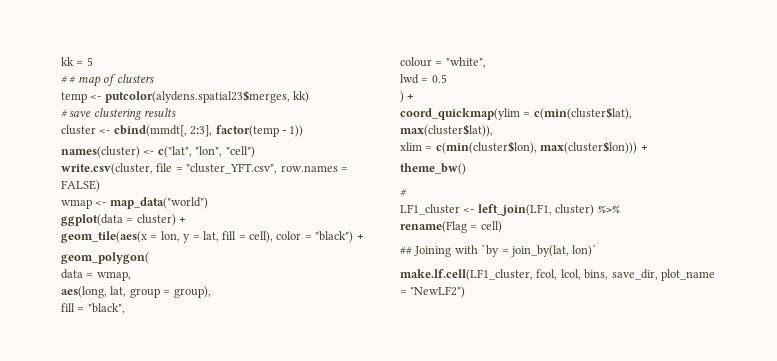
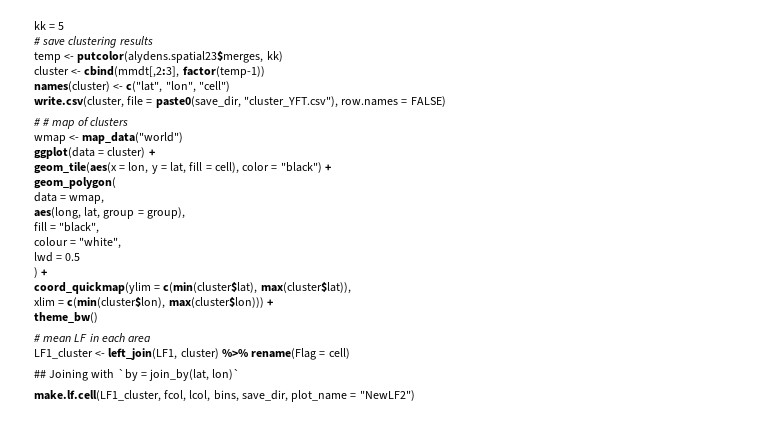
- # # map of clusters
+ # save clustering results
- # save clustering results
- cluster <- cbind(mmdt[, 2:3], factor(temp - 1))
+ cluster <- cbind(mmdt[,2:3], factor(temp-1))
- write.csv(cluster, file = "cluster_YFT.csv", row.names = FALSE)
+ write.csv(cluster, file = paste0(save_dir, "cluster_YFT.csv"), row.names = FALSE)
+ # # map of clusters
  theme_bw()
- #
+ # mean LF in each area
- LF1_cluster <- left_join(LF1, cluster) %>%
- rename(Flag = cell)
+ LF1_cluster <- left_join(LF1, cluster) %>% rename(Flag = cell)

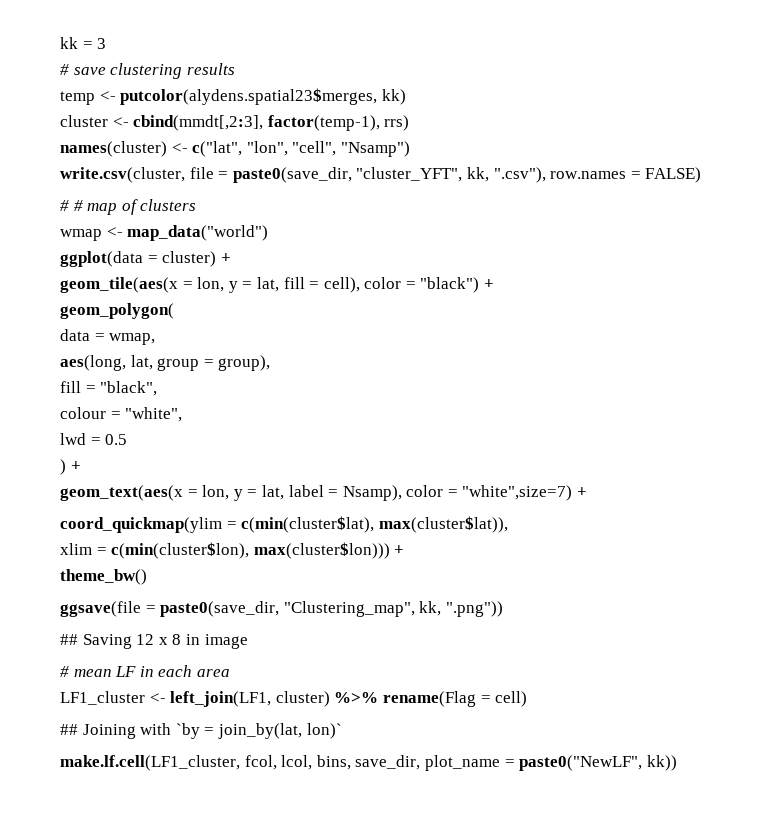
- kk = 5
+ kk = 3
- cluster <- cbind(mmdt[,2:3], factor(temp-1))
+ cluster <- cbind(mmdt[,2:3], factor(temp-1), rrs)
- names(cluster) <- c("lat", "lon", "cell")
+ names(cluster) <- c("lat", "lon", "cell", "Nsamp")
- write.csv(cluster, file = paste0(save_dir, "cluster_YFT.csv"), row.names = FALSE)
+ write.csv(cluster, file = paste0(save_dir, "cluster_YFT", kk, ".csv"), row.names = FALSE)
+ geom_text(aes(x = lon, y = lat, label = Nsamp), color = "white",size=7) +
+ ggsave(file = paste0(save_dir, "Clustering_map", kk, ".png"))
+ ## Saving 12 x 8 in image
- make.lf.cell(LF1_cluster, fcol, lcol, bins, save_dir, plot_name = "NewLF2")
+ make.lf.cell(LF1_cluster, fcol, lcol, bins, save_dir, plot_name = paste0("NewLF", kk))

